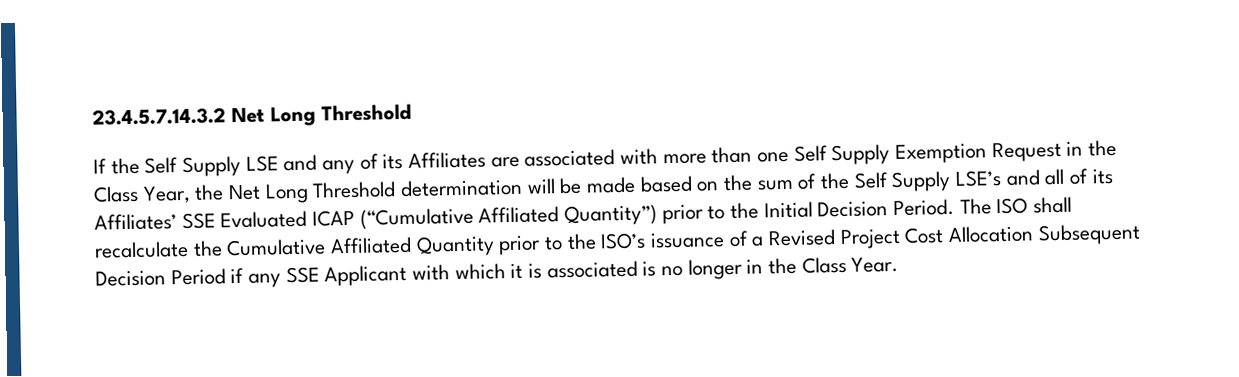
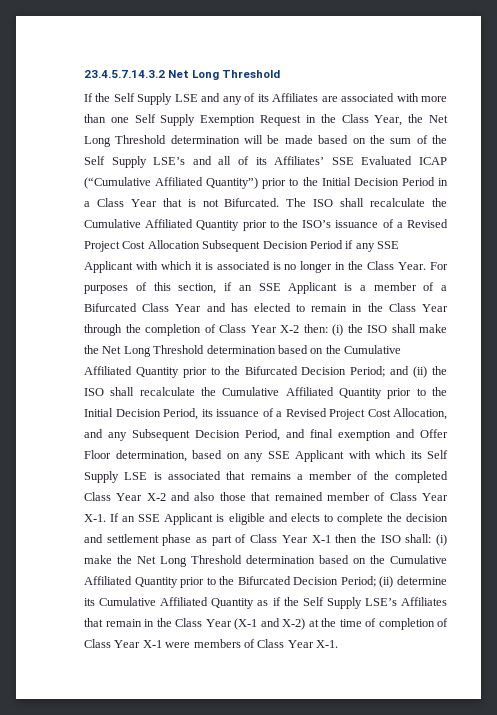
- If the Self Supply LSE and any of its Affiliates are associated with more than one Self Supply Exemption Request in the Class Year, the Net Long Threshold determination will be made based on the sum of the Self Supply LSE’s and all of its Affiliates’ SSE Evaluated ICAP (“Cumulative Affiliated Quantity”) prior to the Initial Decision Period.
+ If the Self Supply LSE and any of its Affiliates are associated with more than one Self Supply Exemption Request in the Class Year, the Net Long Threshold determination will be made based on the sum of the Self Supply LSE’s and all of its Affiliates’ SSE Evaluated ICAP (“Cumulative Affiliated Quantity”) prior to the Initial Decision Period in a Class Year that is not Bifurcated.
+ For purposes of this section, if an SSE Applicant is a member of a Bifurcated Class Year and has elected to remain in the Class Year through the completion of Class Year X-2 then: (i) the ISO shall make the Net Long Threshold determination based on the Cumulative Affiliated Quantity prior to the Bifurcated Decision Period; and (ii) the ISO shall recalculate the Cumulative Affiliated Quantity prior to the Initial Decision Period, its issuance of a Revised Project Cost Allocation, and any Subsequent Decision Period, and final exemption and Offer Floor determination, based on any SSE Applicant with which its Self Supply LSE is associated that remains a member of the completed Class Year X-2 and also those that remained member of Class Year X-1. If an SSE Applicant is eligible and elects to complete the decision and settlement phase as part of Class Year X-1 then the ISO shall: (i) make the Net Long Threshold determination based on the Cumulative Affiliated Quantity prior to the Bifurcated Decision Period; (ii) determine its Cumulative Affiliated Quantity as if the Self Supply LSE’s Affiliates that remain in the Class Year (X-1 and X-2) at the time of completion of Class Year X-1 were members of Class Year X-1.

